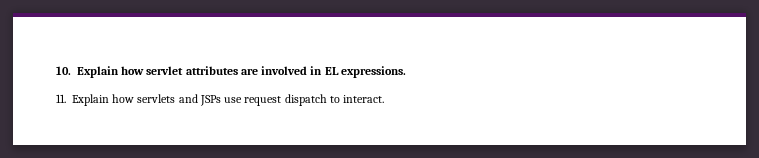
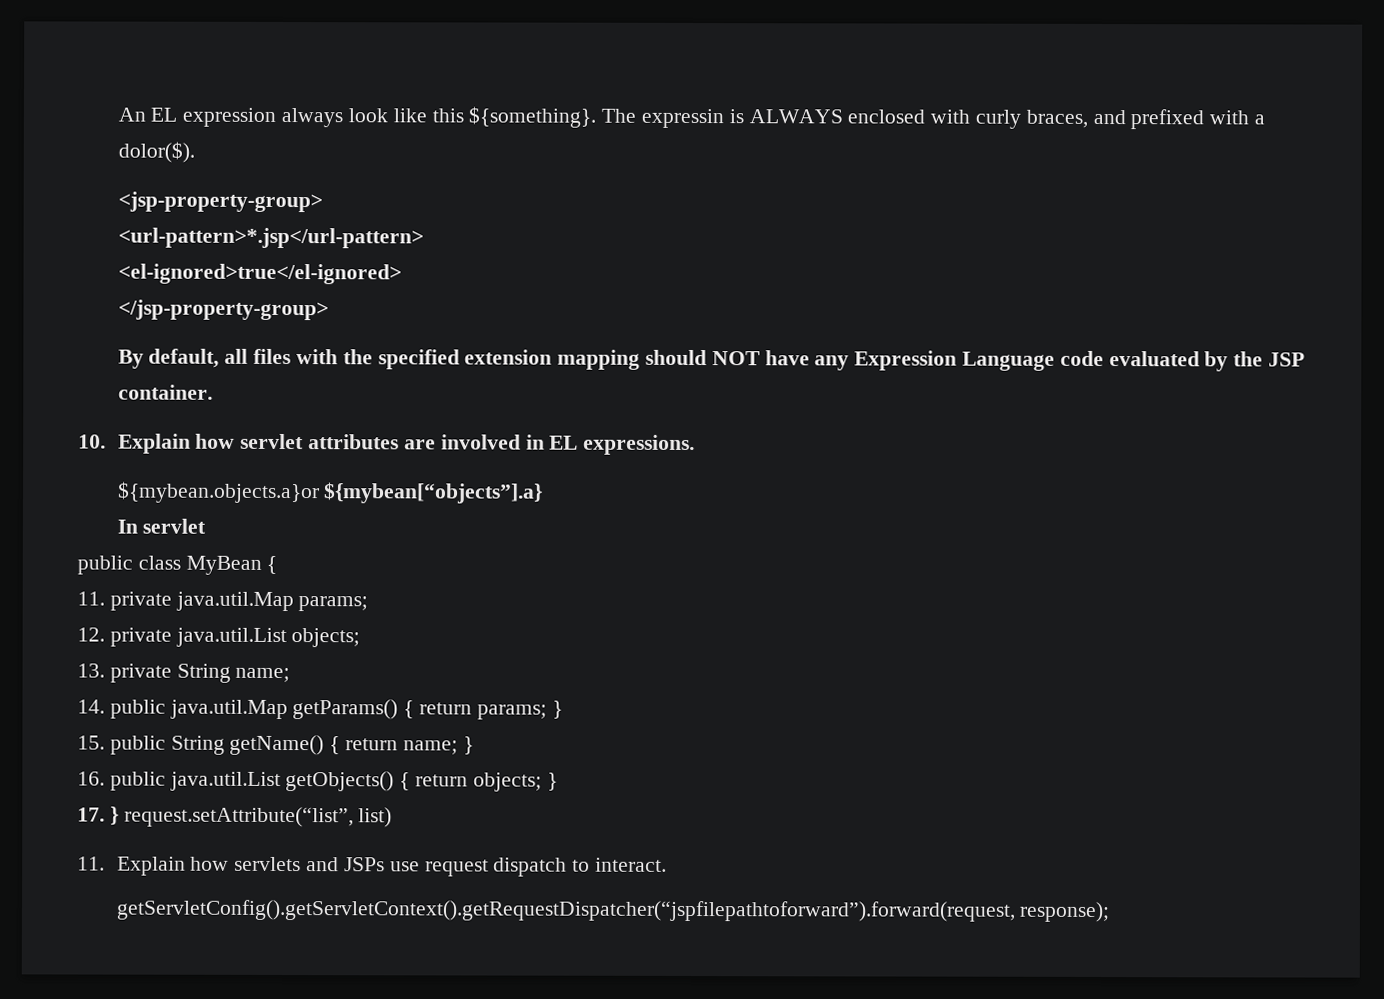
+ An EL expression always look like this ${something}. The expressin is ALWAYS enclosed with curly braces, and prefixed with a dolor($).
+ <jsp-property-group>
+ <url-pattern>*.jsp</url-pattern>
+ <el-ignored>true</el-ignored>
+ </jsp-property-group>
+ By default, all files with the specified extension mapping should NOT have any Expression Language code evaluated by the JSP container.
+ ${mybean.objects.a}or ${mybean[“objects”].a}
+ In servlet
+ public class MyBean {
+ 11. private java.util.Map params;
+ 12. private java.util.List objects;
+ 13. private String name;
+ 14. public java.util.Map getParams() { return params; }
+ 15. public String getName() { return name; }
+ 16. public java.util.List getObjects() { return objects; }
+ 17. } request.setAttribute(“list”, list)
+ getServletConfig().getServletContext().getRequestDispatcher(“jspfilepathtoforward”).forward(request, response);

